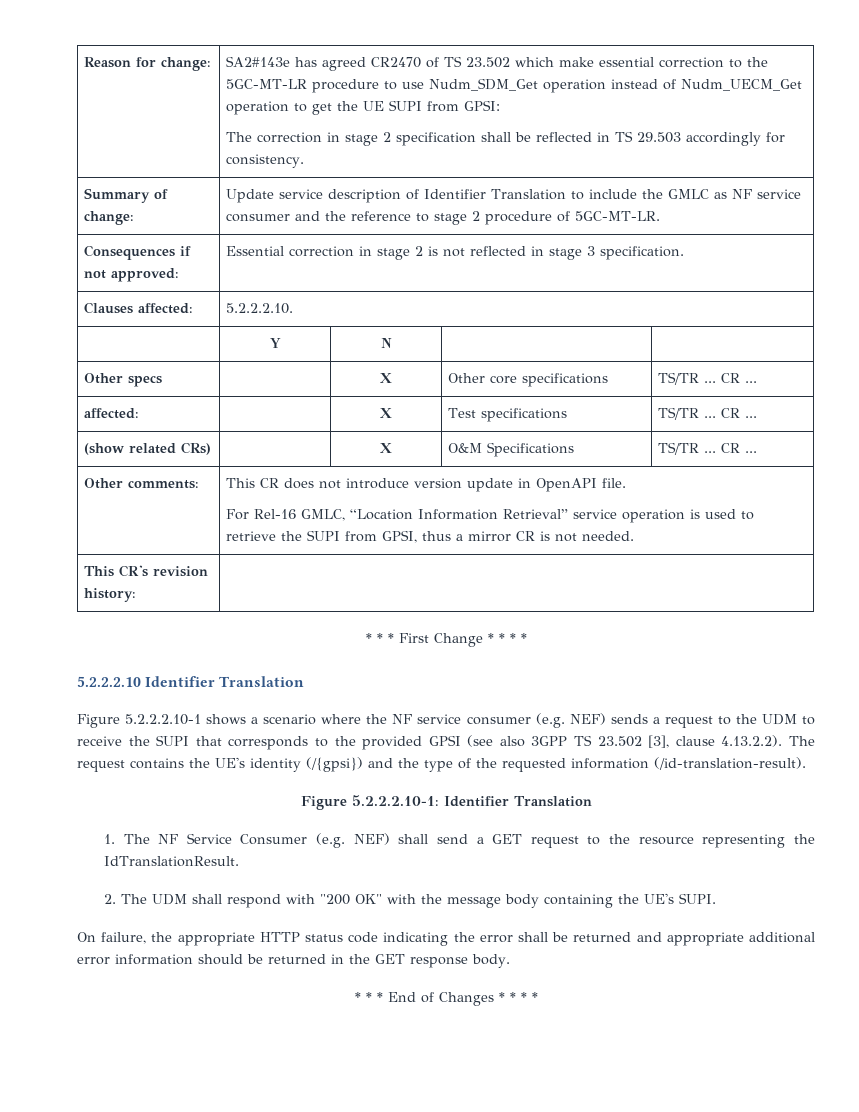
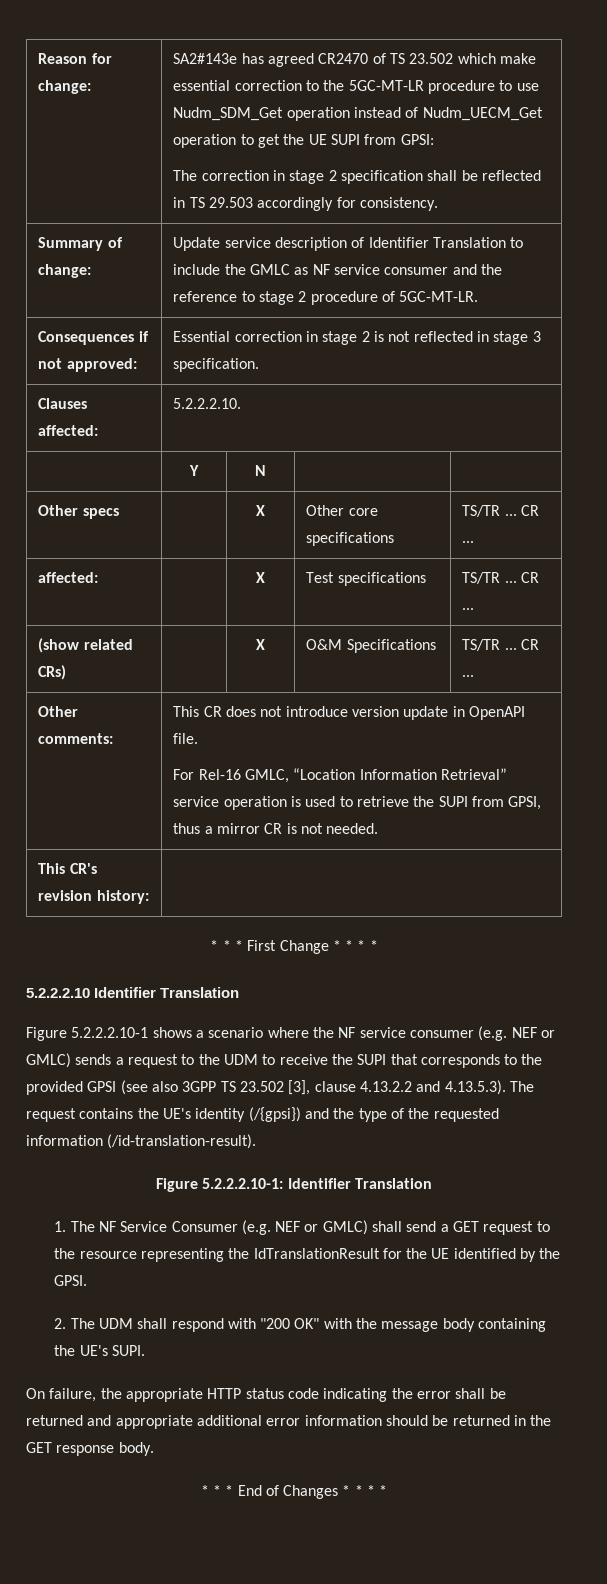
- Figure 5.2.2.2.10-1 shows a scenario where the NF service consumer (e.g. NEF) sends a request to the UDM to receive the SUPI that corresponds to the provided GPSI (see also 3GPP TS 23.502 [3], clause 4.13.2.2). The request contains the UE's identity (/{gpsi}) and the type of the requested information (/id-translation-result).
+ Figure 5.2.2.2.10-1 shows a scenario where the NF service consumer (e.g. NEF or GMLC) sends a request to the UDM to receive the SUPI that corresponds to the provided GPSI (see also 3GPP TS 23.502 [3], clause 4.13.2.2 and 4.13.5.3). The request contains the UE's identity (/{gpsi}) and the type of the requested information (/id-translation-result).
- 1. The NF Service Consumer (e.g. NEF) shall send a GET request to the resource representing the IdTranslationResult.
+ 1. The NF Service Consumer (e.g. NEF or GMLC) shall send a GET request to the resource representing the IdTranslationResult for the UE identified by the GPSI.

